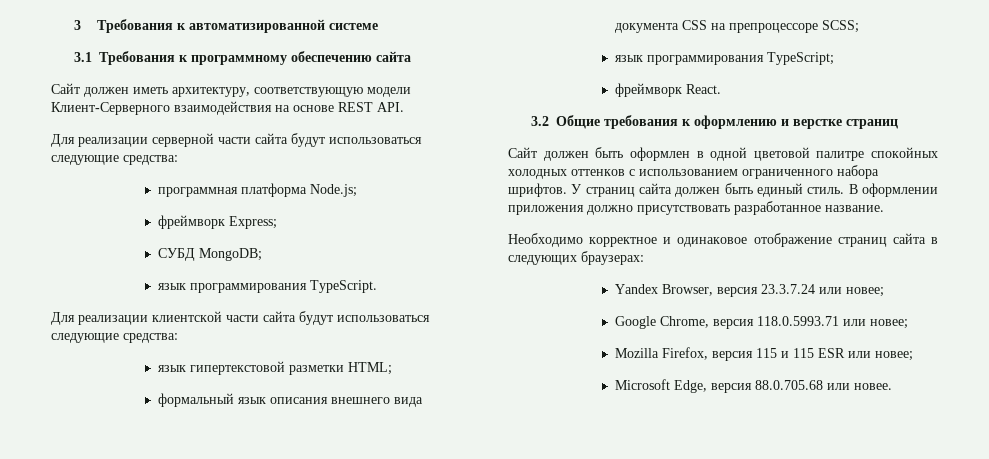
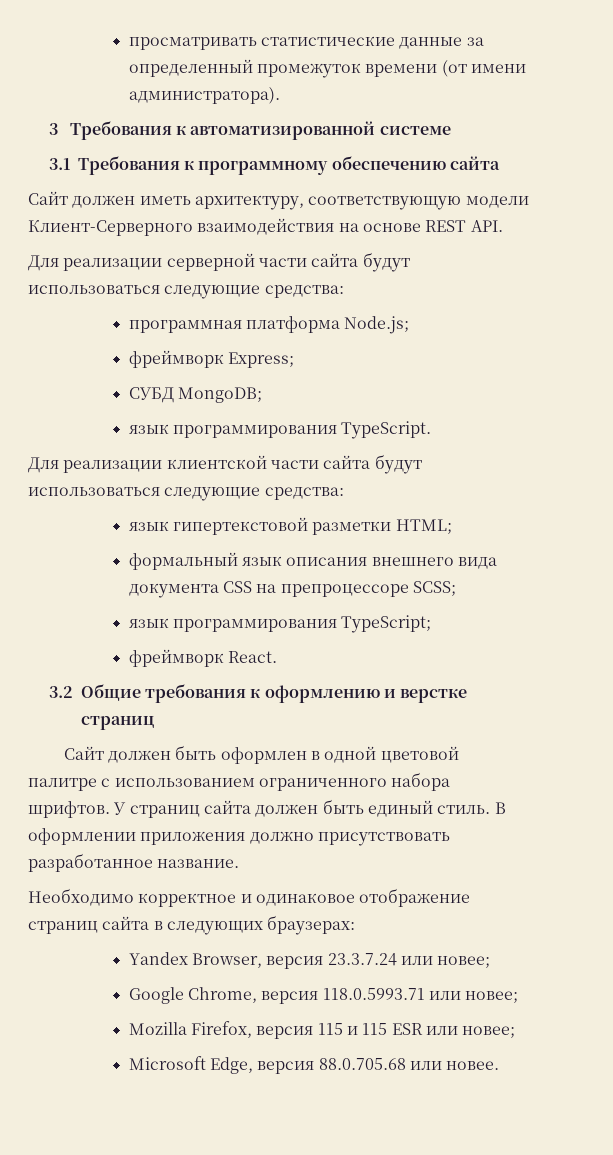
+ просматривать статистические данные за определенный промежуток времени (от имени администратора).
- Сайт должен быть оформлен в одной цветовой палитре спокойных холодных оттенков с использованием ограниченного набора шрифтов.
+ Сайт должен быть оформлен в одной цветовой палитре с использованием ограниченного набора шрифтов.

